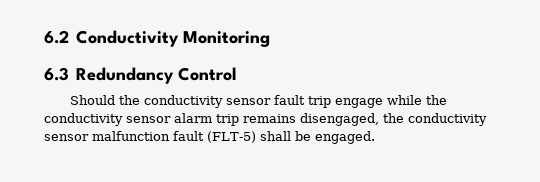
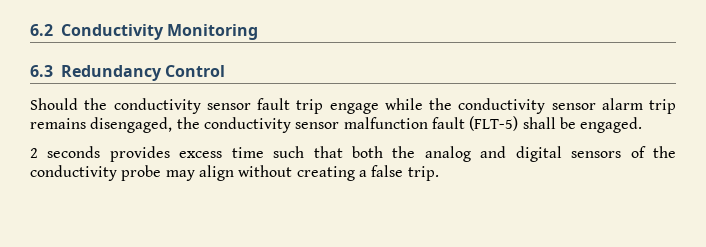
+ 2 seconds provides excess time such that both the analog and digital sensors of the conductivity probe may align without creating a false trip.

